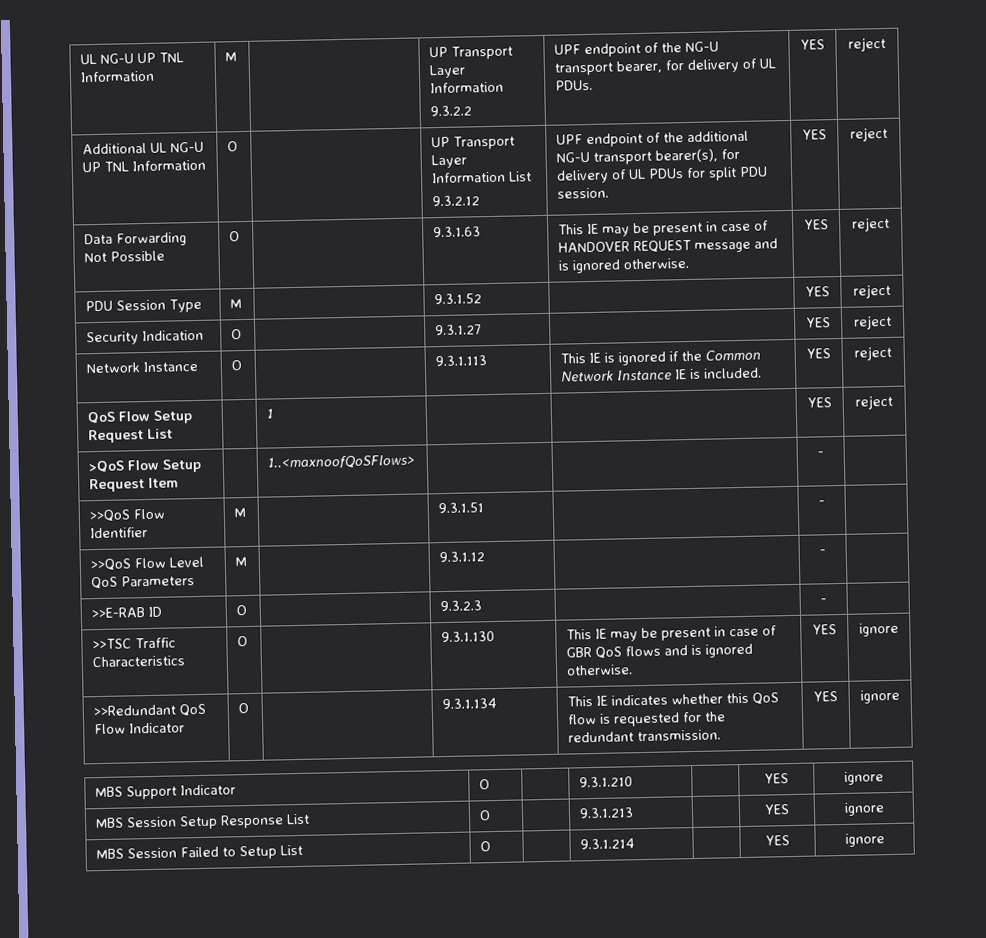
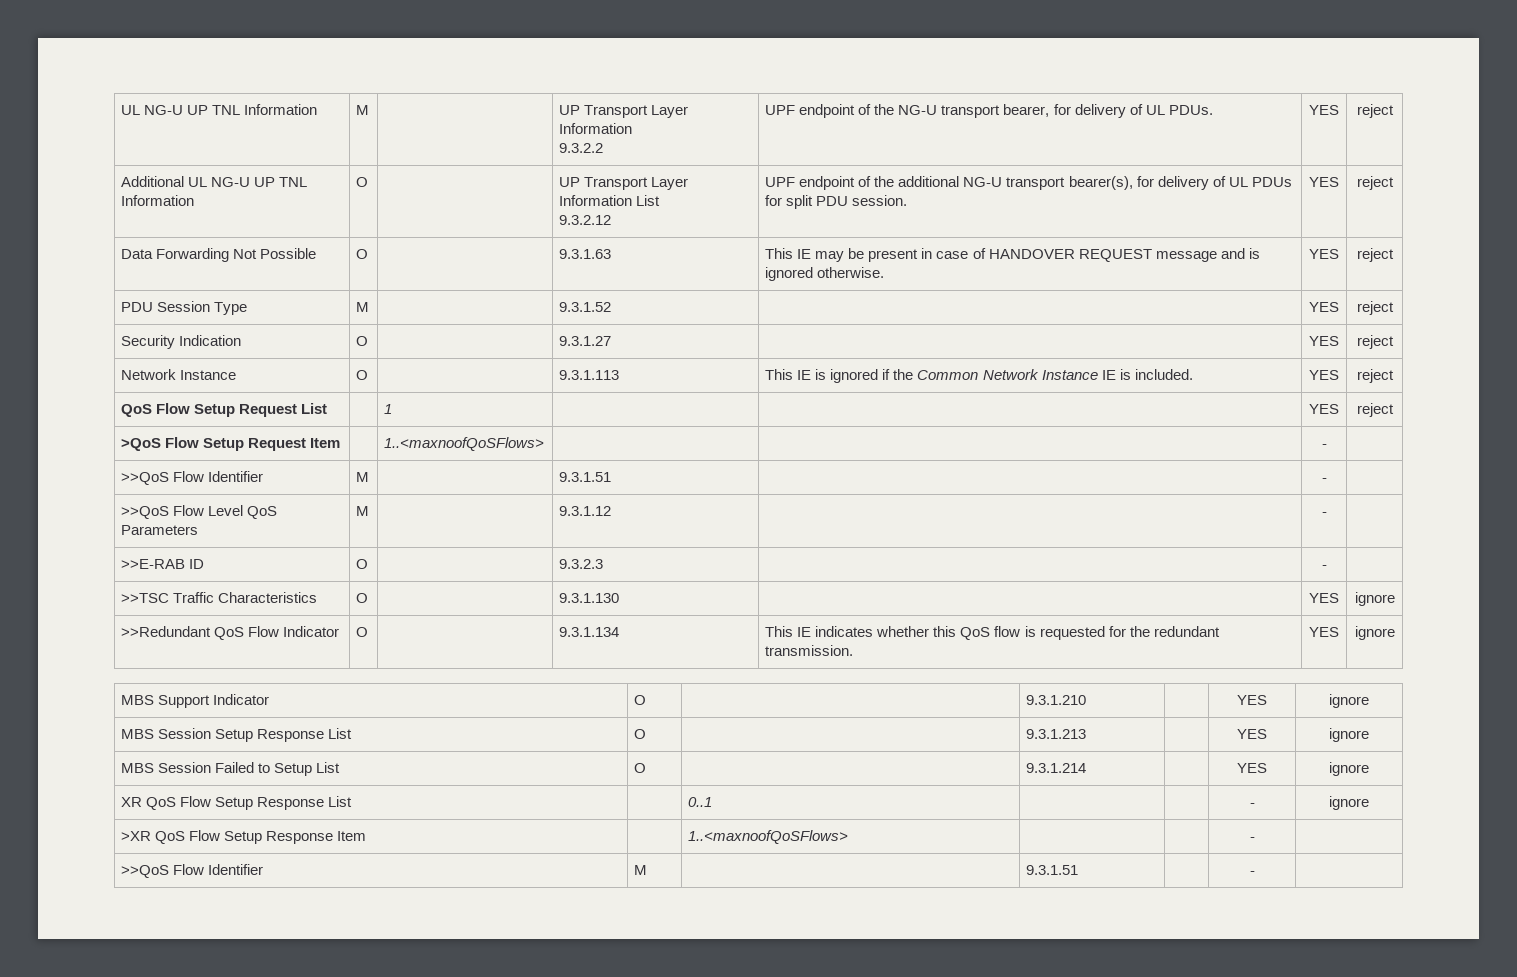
- >>TSC Traffic Characteristics | O | | 9.3.1.130 | This IE may be present in case of GBR QoS flows and is ignored otherwise. | YES | ignore
+ >>TSC Traffic Characteristics | O | | 9.3.1.130 | | YES | ignore
+ XR QoS Flow Setup Response List | | 0..1 | | | - | ignore
+ >XR QoS Flow Setup Response Item | | 1..<maxnoofQoSFlows> | | | - |
+ >>QoS Flow Identifier | M | | 9.3.1.51 | | - |

